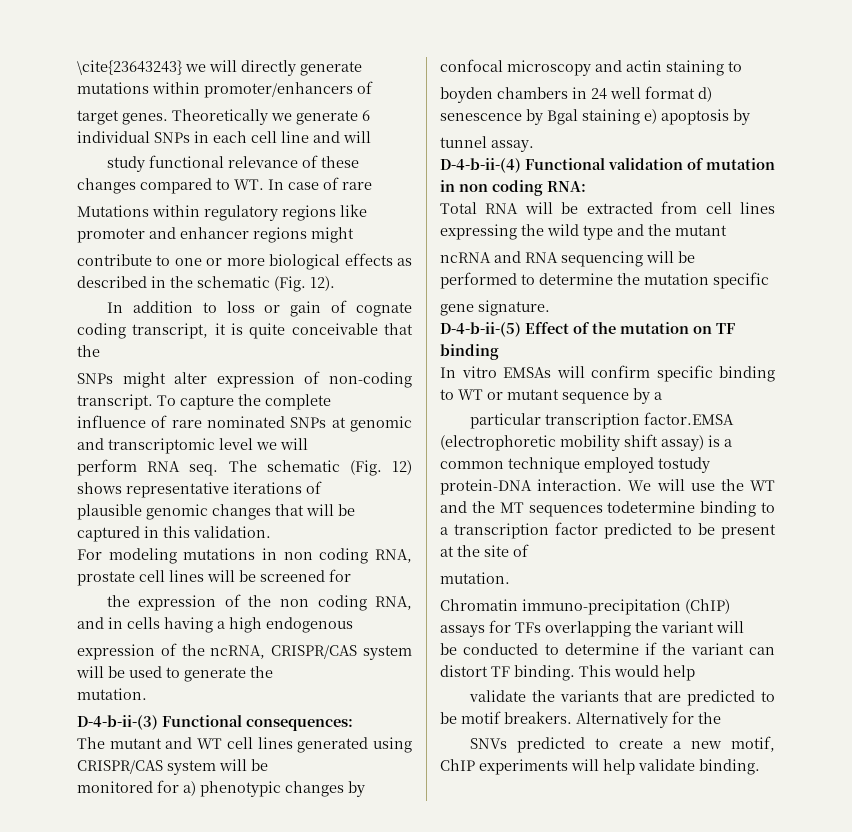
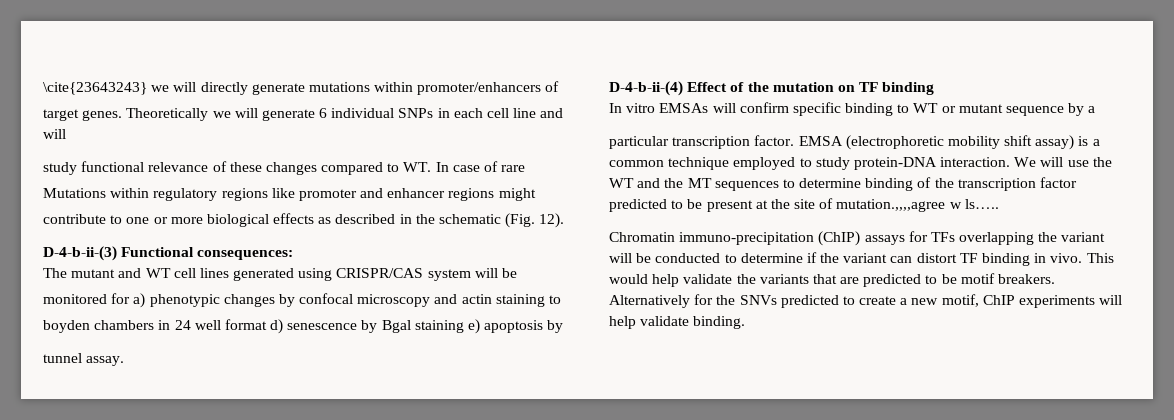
- Theoretically we generate 6 individual SNPs in each cell line and will
+ Theoretically we will generate 6 individual SNPs in each cell line and will
- In addition to loss or gain of cognate coding transcript, it is quite conceivable that the
- SNPs might alter expression of non-coding transcript. To capture the complete
- influence of rare nominated SNPs at genomic and transcriptomic level we will
- perform RNA seq. The schematic (Fig. 12) shows representative iterations of
- plausible genomic changes that will be captured in this validation.
- For modeling mutations in non coding RNA, prostate cell lines will be screened for
- the expression of the non coding RNA, and in cells having a high endogenous
- expression of the ncRNA, CRISPR/CAS system will be used to generate the
- mutation.
- D-4-b-ii-(4) Functional validation of mutation in non coding RNA:
- Total RNA will be extracted from cell lines expressing the wild type and the mutant
- ncRNA and RNA sequencing will be performed to determine the mutation specific
- gene signature.
- D-4-b-ii-(5) Effect of the mutation on TF binding
+ D-4-b-ii-(4) Effect of the mutation on TF binding
- particular transcription factor.EMSA (electrophoretic mobility shift assay) is a common technique employed tostudy protein-DNA interaction.
+ particular transcription factor. EMSA (electrophoretic mobility shift assay) is a common technique employed to study protein-DNA interaction.
- We will use the WT and the MT sequences todetermine binding to a transcription factor predicted to be present at the site of
- mutation.
+ We will use the WT and the MT sequences to determine binding of the transcription factor predicted to be present at the site of mutation.,,,,agree w ls…..
- Chromatin immuno-precipitation (ChIP) assays for TFs overlapping the variant will
- be conducted to determine if the variant can distort TF binding.
+ Chromatin immuno-precipitation (ChIP) assays for TFs overlapping the variant will be conducted to determine if the variant can distort TF binding in vivo.
- This would help
- validate the variants that are predicted to be motif breakers.
+ This would help validate the variants that are predicted to be motif breakers.
- Alternatively for the
- SNVs predicted to create a new motif, ChIP experiments will help validate binding.
+ Alternatively for the SNVs predicted to create a new motif, ChIP experiments will help validate binding.

